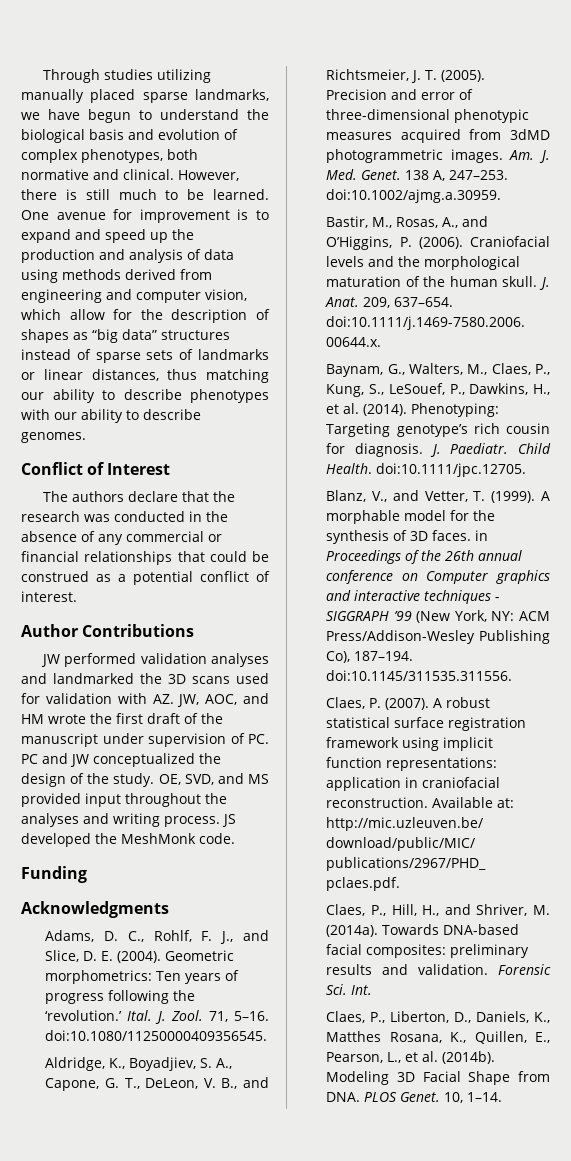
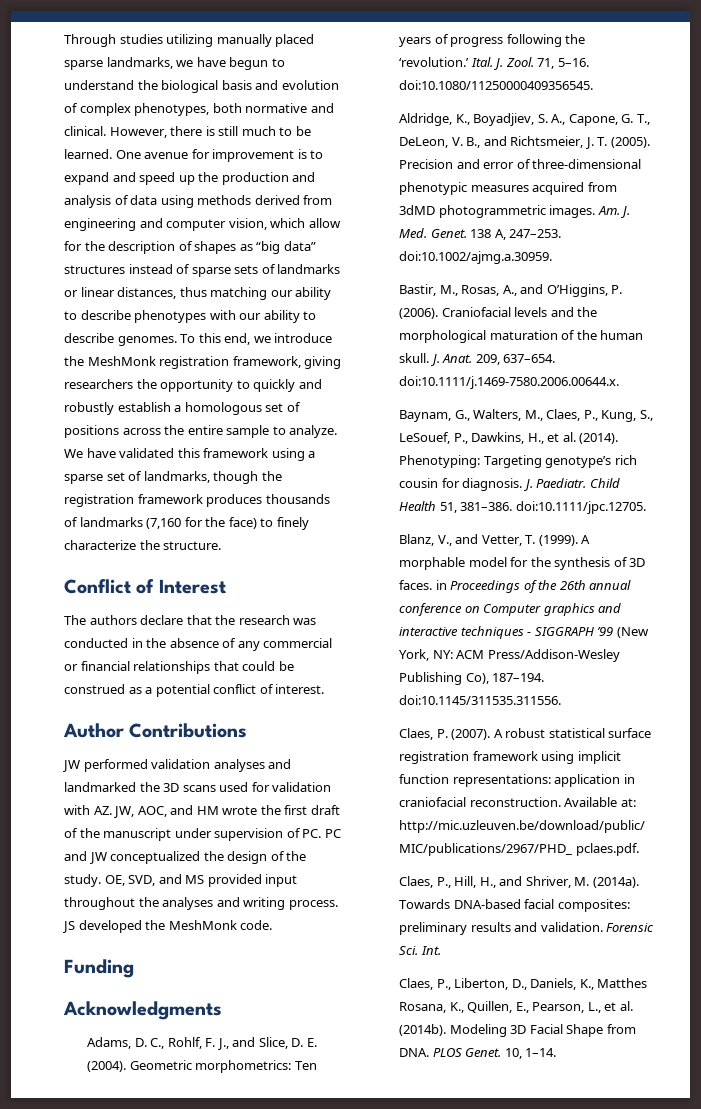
+ To this end, we introduce the MeshMonk registration framework, giving researchers the opportunity to quickly and robustly establish a homologous set of positions across the entire sample to analyze. We have validated this framework using a sparse set of landmarks, though the registration framework produces thousands of landmarks (7,160 for the face) to finely characterize the structure.
- Child Health. doi:10.1111/jpc.12705.
+ Child Health 51, 381–386. doi:10.1111/jpc.12705.

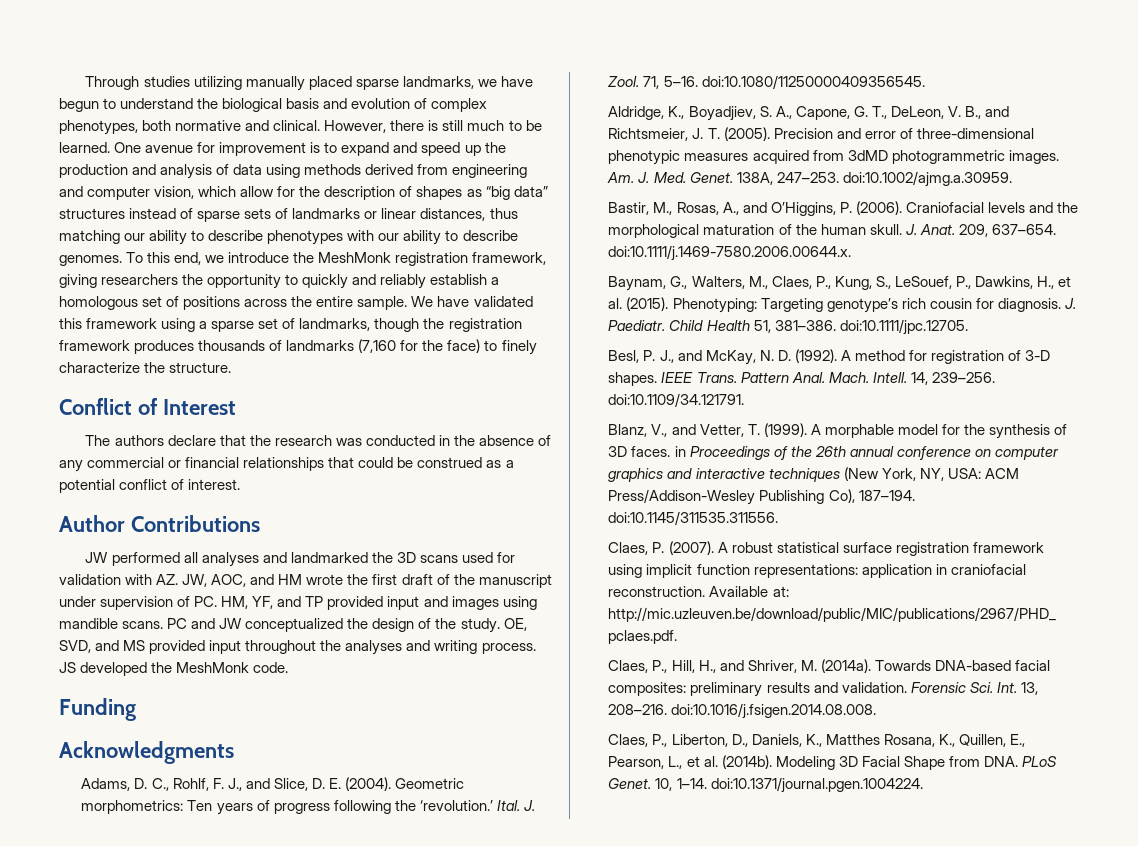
- To this end, we introduce the MeshMonk registration framework, giving researchers the opportunity to quickly and robustly establish a homologous set of positions across the entire sample to analyze.
+ To this end, we introduce the MeshMonk registration framework, giving researchers the opportunity to quickly and reliably establish a homologous set of positions across the entire sample.
- JW performed validation analyses and landmarked the 3D scans used for validation with AZ. JW, AOC, and HM wrote the first draft of the manuscript under supervision of PC. PC and JW conceptualized the design of the study.
+ JW performed all analyses and landmarked the 3D scans used for validation with AZ. JW, AOC, and HM wrote the first draft of the manuscript under supervision of PC. HM, YF, and TP provided input and images using mandible scans. PC and JW conceptualized the design of the study.
- 138 A, 247–253. doi:10.1002/ajmg.a.30959.
+ 138A, 247–253. doi:10.1002/ajmg.a.30959.
- Baynam, G., Walters, M., Claes, P., Kung, S., LeSouef, P., Dawkins, H., et al. (2014).
+ Baynam, G., Walters, M., Claes, P., Kung, S., LeSouef, P., Dawkins, H., et al. (2015).
+ Besl, P. J., and McKay, N. D. (1992). A method for registration of 3-D shapes. IEEE Trans. Pattern Anal. Mach. Intell. 14, 239–256. doi:10.1109/34.121791.
- A morphable model for the synthesis of 3D faces. in Proceedings of the 26th annual conference on Computer graphics and interactive techniques - SIGGRAPH ’99 (New York, NY: ACM Press/Addison-Wesley Publishing Co), 187–194. doi:10.1145/311535.311556.
+ A morphable model for the synthesis of 3D faces. in Proceedings of the 26th annual conference on computer graphics and interactive techniques (New York, NY, USA: ACM Press/Addison-Wesley Publishing Co), 187–194. doi:10.1145/311535.311556.
- Forensic Sci. Int.
+ Forensic Sci. Int. 13, 208–216. doi:10.1016/j.fsigen.2014.08.008.
- Modeling 3D Facial Shape from DNA. PLOS Genet.
+ Modeling 3D Facial Shape from DNA. PLoS Genet.
- 10, 1–14.
+ 10, 1–14. doi:10.1371/journal.pgen.1004224.

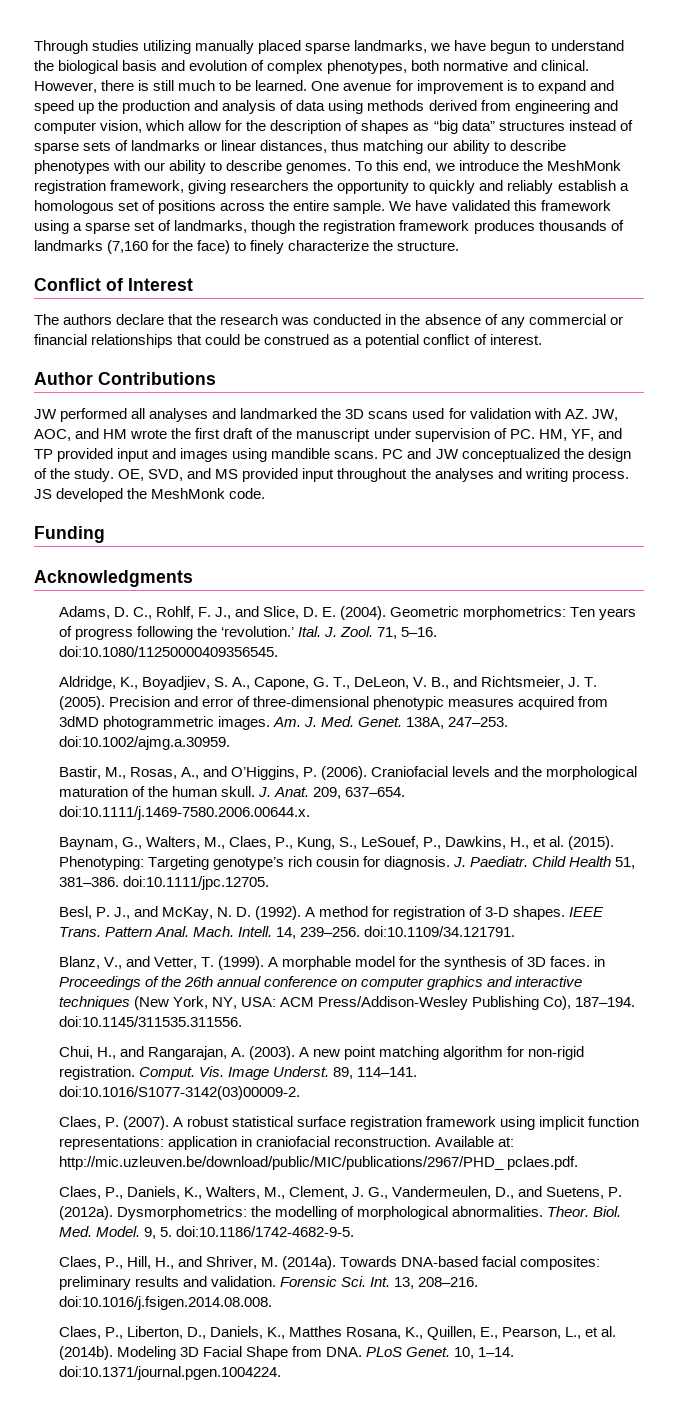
+ Chui, H., and Rangarajan, A. (2003). A new point matching algorithm for non-rigid registration. Comput. Vis. Image Underst. 89, 114–141. doi:10.1016/S1077-3142(03)00009-2.
+ Claes, P., Daniels, K., Walters, M., Clement, J. G., Vandermeulen, D., and Suetens, P. (2012a). Dysmorphometrics: the modelling of morphological abnormalities. Theor. Biol. Med. Model. 9, 5. doi:10.1186/1742-4682-9-5.

